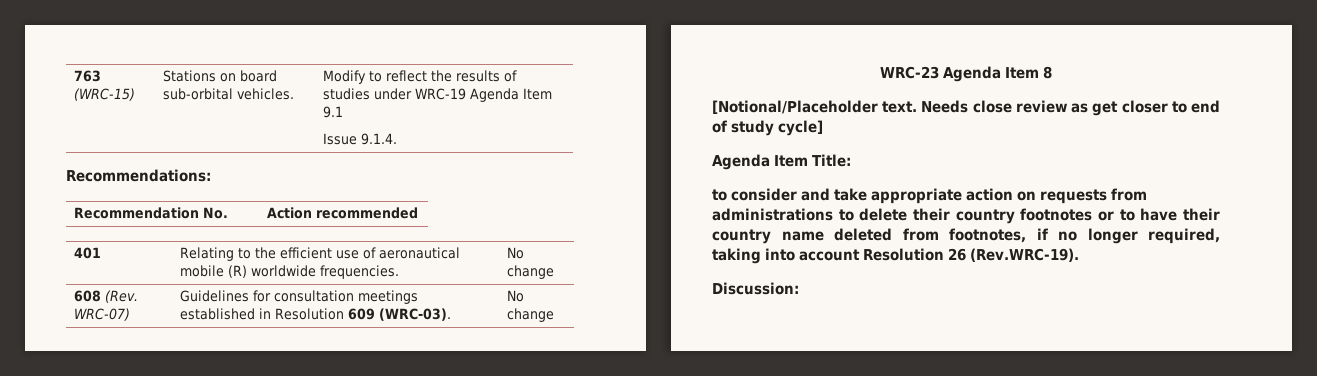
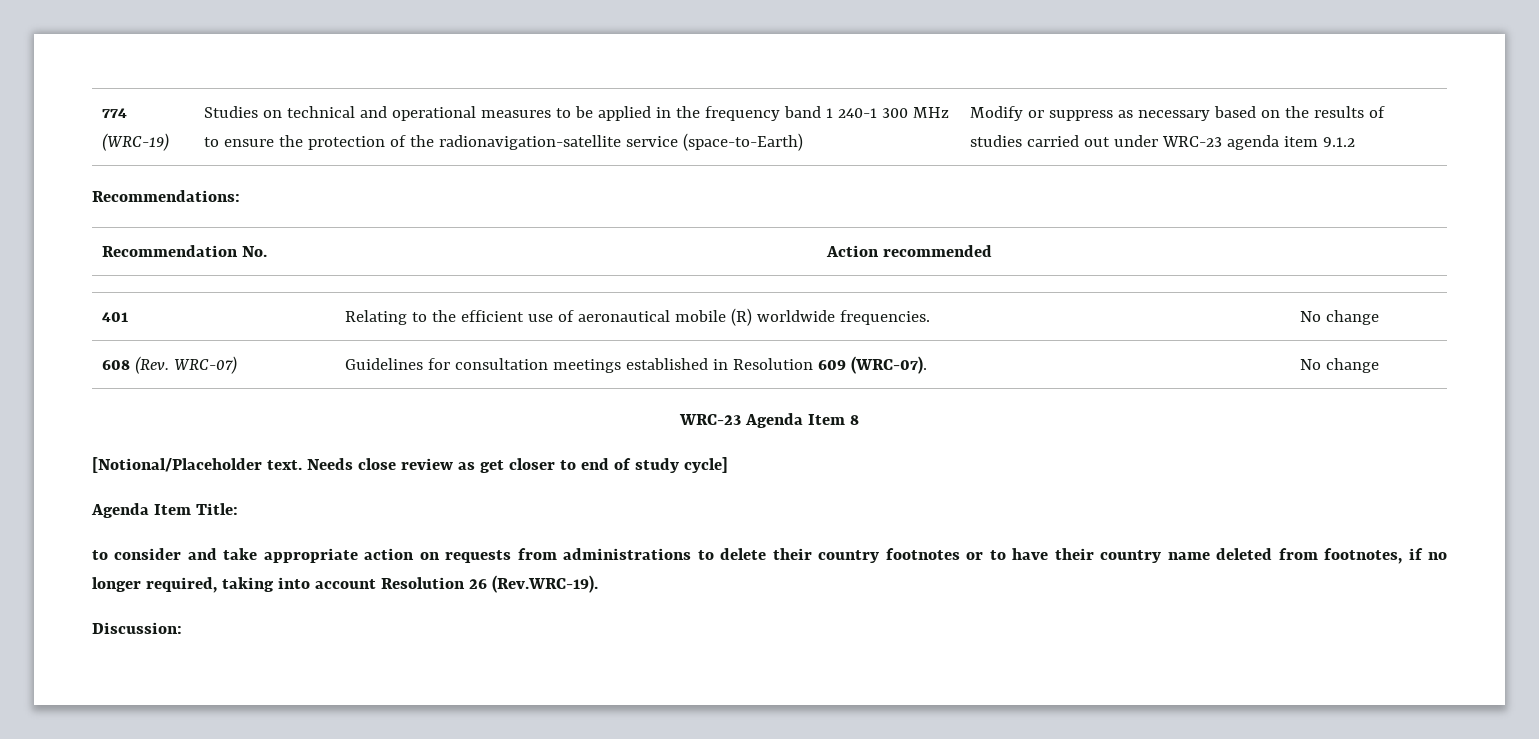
- 763 (WRC-15) | Stations on board sub-orbital vehicles. | Modify to reflect the results of studies under WRC-19 Agenda Item 9.1
- Issue 9.1.4.
+ 774 (WRC-19) | Studies on technical and operational measures to be applied in the frequency band 1 240-1 300 MHz to ensure the protection of the radionavigation-satellite service (space-to-Earth) | Modify or suppress as necessary based on the results of studies carried out under WRC-23 agenda item 9.1.2
- 608 (Rev. WRC-07) | Guidelines for consultation meetings established in Resolution 609 (WRC-03). | No change
+ 608 (Rev. WRC-07) | Guidelines for consultation meetings established in Resolution 609 (WRC-07). | No change

